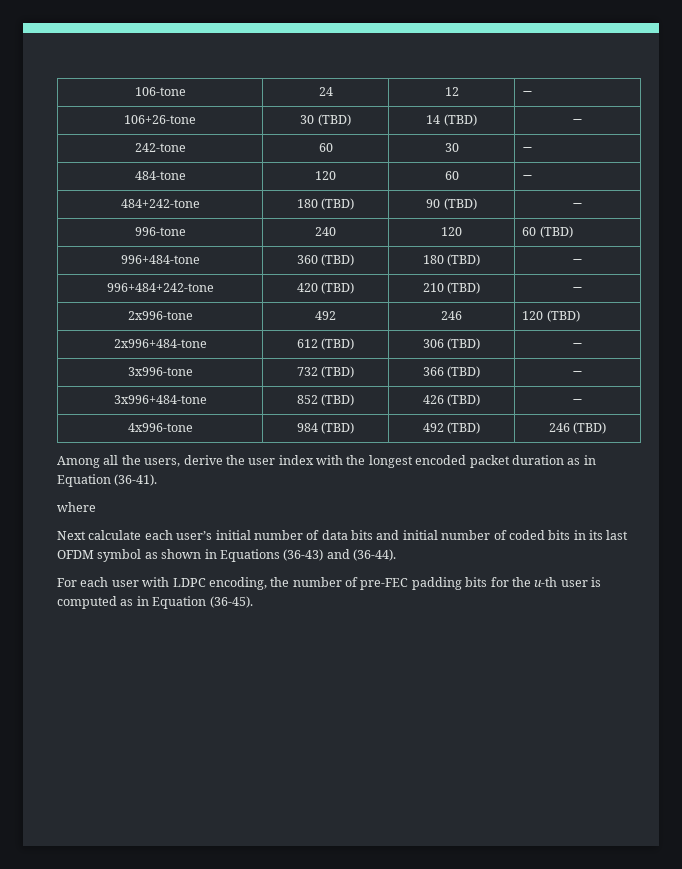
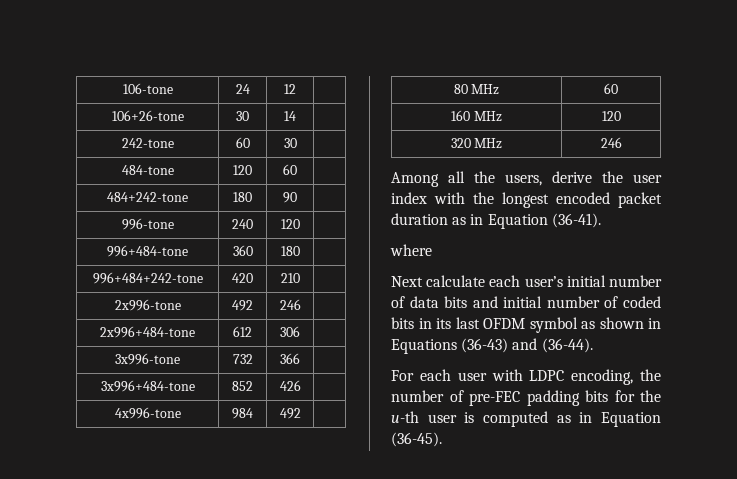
- 106-tone | 24 | 12 | −
+ 106-tone | 24 | 12 |
- 106+26-tone | 30 (TBD) | 14 (TBD) | −
+ 106+26-tone | 30 | 14 |
- 242-tone | 60 | 30 | −
+ 242-tone | 60 | 30 |
- 484-tone | 120 | 60 | −
+ 484-tone | 120 | 60 |
- 484+242-tone | 180 (TBD) | 90 (TBD) | −
+ 484+242-tone | 180 | 90 |
- 996-tone | 240 | 120 | 60 (TBD)
+ 996-tone | 240 | 120 |
- 996+484-tone | 360 (TBD) | 180 (TBD) | −
+ 996+484-tone | 360 | 180 |
- 996+484+242-tone | 420 (TBD) | 210 (TBD) | −
+ 996+484+242-tone | 420 | 210 |
- 2x996-tone | 492 | 246 | 120 (TBD)
+ 2x996-tone | 492 | 246 |
- 2x996+484-tone | 612 (TBD) | 306 (TBD) | −
+ 2x996+484-tone | 612 | 306 |
- 3x996-tone | 732 (TBD) | 366 (TBD) | −
+ 3x996-tone | 732 | 366 |
- 3x996+484-tone | 852 (TBD) | 426 (TBD) | −
+ 3x996+484-tone | 852 | 426 |
- 4x996-tone | 984 (TBD) | 492 (TBD) | 246 (TBD)
+ 4x996-tone | 984 | 492 |
+ 80 MHz | 60
+ 160 MHz | 120
+ 320 MHz | 246

